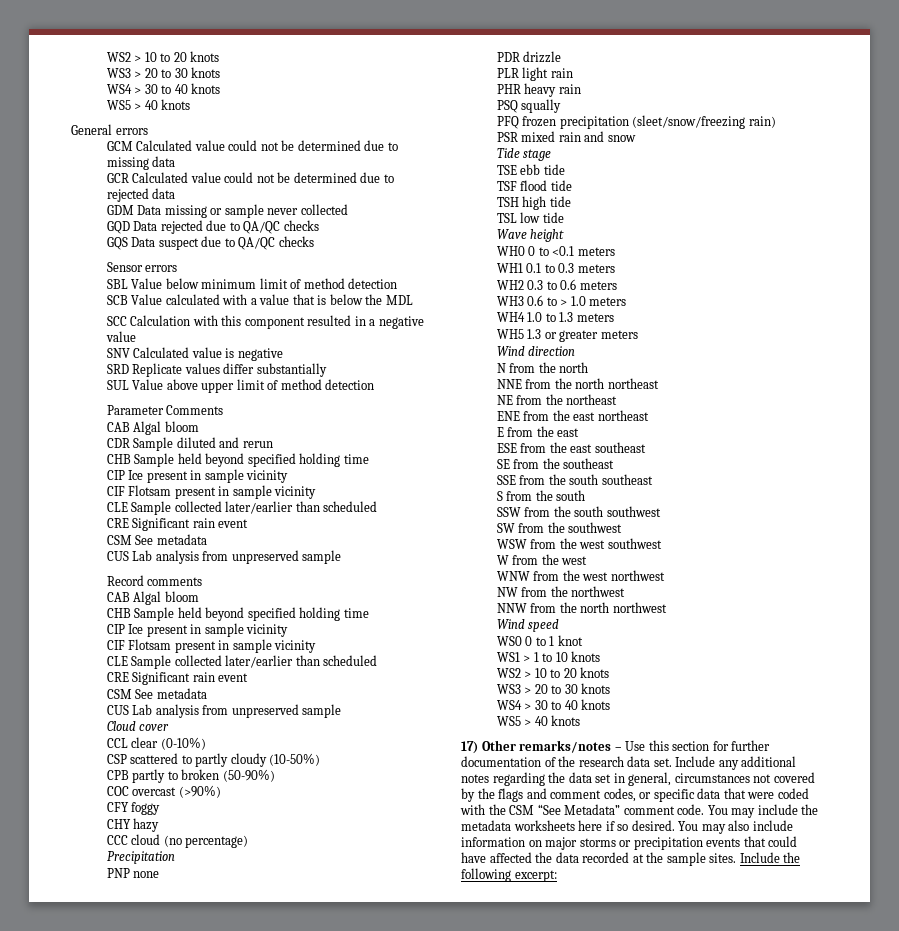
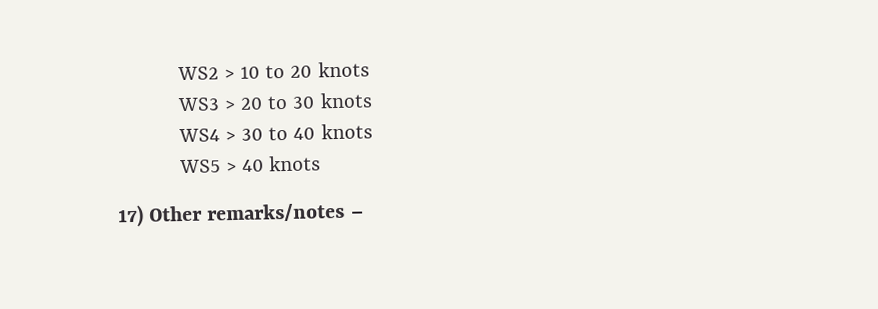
- General errors
- GCM Calculated value could not be determined due to missing data
- GCR Calculated value could not be determined due to rejected data
- GDM Data missing or sample never collected
- GQD Data rejected due to QA/QC checks
- GQS Data suspect due to QA/QC checks
- Sensor errors
- SBL Value below minimum limit of method detection
- SCB Value calculated with a value that is below the MDL
- SCC Calculation with this component resulted in a negative value
- SNV Calculated value is negative
- SRD Replicate values differ substantially
- SUL Value above upper limit of method detection
- Parameter Comments
- CAB Algal bloom
- CDR Sample diluted and rerun
- CHB Sample held beyond specified holding time
- CIP Ice present in sample vicinity
- CIF Flotsam present in sample vicinity
- CLE Sample collected later/earlier than scheduled
- CRE Significant rain event
- CSM See metadata
- CUS Lab analysis from unpreserved sample
- Record comments
- CAB Algal bloom
- CHB Sample held beyond specified holding time
- CIP Ice present in sample vicinity
- CIF Flotsam present in sample vicinity
- CLE Sample collected later/earlier than scheduled
- CRE Significant rain event
- CSM See metadata
- CUS Lab analysis from unpreserved sample
- Cloud cover
- CCL clear (0-10%)
- CSP scattered to partly cloudy (10-50%)
- CPB partly to broken (50-90%)
- COC overcast (>90%)
- CFY foggy
- CHY hazy
- CCC cloud (no percentage)
- Precipitation
- PNP none
- PDR drizzle
- PLR light rain
- PHR heavy rain
- PSQ squally
- PFQ frozen precipitation (sleet/snow/freezing rain)
- PSR mixed rain and snow
- Tide stage
- TSE ebb tide
- TSF flood tide
- TSH high tide
- TSL low tide
- Wave height
- WH0 0 to <0.1 meters
- WH1 0.1 to 0.3 meters
- WH2 0.3 to 0.6 meters
- WH3 0.6 to > 1.0 meters
- WH4 1.0 to 1.3 meters
- WH5 1.3 or greater meters
- Wind direction
- N from the north
- NNE from the north northeast
- NE from the northeast
- ENE from the east northeast
- E from the east
- ESE from the east southeast
- SE from the southeast
- SSE from the south southeast
- S from the south
- SSW from the south southwest
- SW from the southwest
- WSW from the west southwest
- W from the west
- WNW from the west northwest
- NW from the northwest
- NNW from the north northwest
- Wind speed
- WS0 0 to 1 knot
- WS1 > 1 to 10 knots
- WS2 > 10 to 20 knots
- WS3 > 20 to 30 knots
- WS4 > 30 to 40 knots
- WS5 > 40 knots
- 17) Other remarks/notes – Use this section for further documentation of the research data set. Include any additional notes regarding the data set in general, circumstances not covered by the flags and comment codes, or specific data that were coded with the CSM “See Metadata” comment code. You may include the metadata worksheets here if so desired. You may also include information on major storms or precipitation events that could have affected the data recorded at the sample sites. Include the following excerpt:
+ 17) Other remarks/notes –

